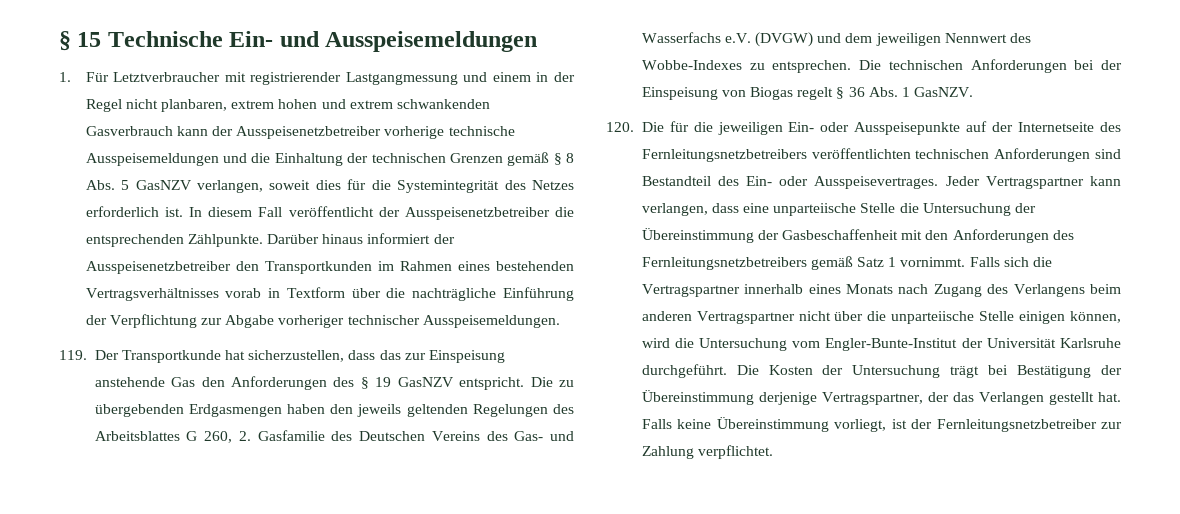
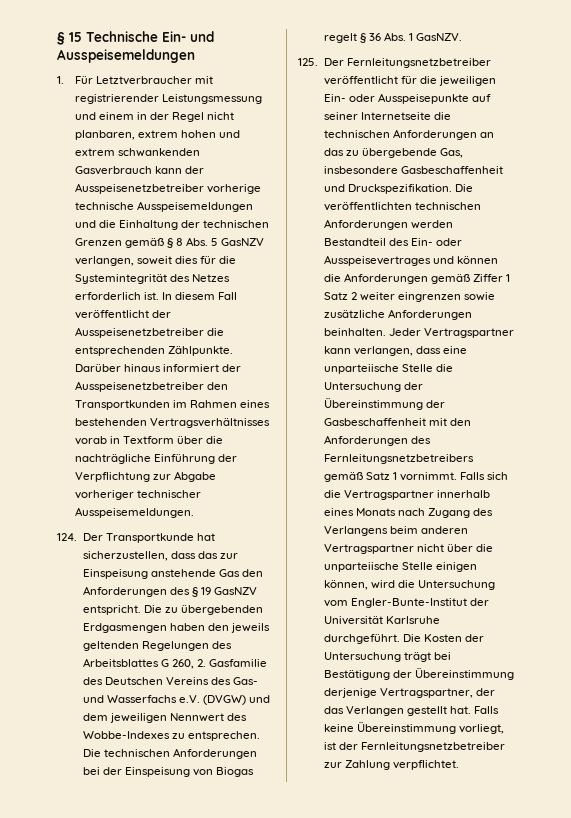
- 1. Für Letztverbraucher mit registrierender Lastgangmessung und einem in der Regel nicht planbaren, extrem hohen und extrem schwankenden Gasverbrauch kann der Ausspeisenetzbetreiber vorherige technische Ausspeisemeldungen und die Einhaltung der technischen Grenzen gemäß § 8 Abs. 5 GasNZV verlangen, soweit dies für die Systemintegrität des Netzes erforderlich ist.
+ 1. Für Letztverbraucher mit registrierender Leistungsmessung und einem in der Regel nicht planbaren, extrem hohen und extrem schwankenden Gasverbrauch kann der Ausspeisenetzbetreiber vorherige technische Ausspeisemeldungen und die Einhaltung der technischen Grenzen gemäß § 8 Abs. 5 GasNZV verlangen, soweit dies für die Systemintegrität des Netzes erforderlich ist.
- 119. Der Transportkunde hat sicherzustellen, dass das zur Einspeisung anstehende Gas den Anforderungen des § 19 GasNZV entspricht.
+ 124. Der Transportkunde hat sicherzustellen, dass das zur Einspeisung anstehende Gas den Anforderungen des § 19 GasNZV entspricht.
- 120. Die für die jeweiligen Ein- oder Ausspeisepunkte auf der Internetseite des Fernleitungsnetzbetreibers veröffentlichten technischen Anforderungen sind Bestandteil des Ein- oder Ausspeisevertrages.
+ 125. Der Fernleitungsnetzbetreiber veröffentlicht für die jeweiligen Ein- oder Ausspeisepunkte auf seiner Internetseite die technischen Anforderungen an das zu übergebende Gas, insbesondere Gasbeschaffenheit und Druckspezifikation. Die veröffentlichten technischen Anforderungen werden Bestandteil des Ein- oder Ausspeisevertrages und können die Anforderungen gemäß Ziffer 1 Satz 2 weiter eingrenzen sowie zusätzliche Anforderungen beinhalten.

